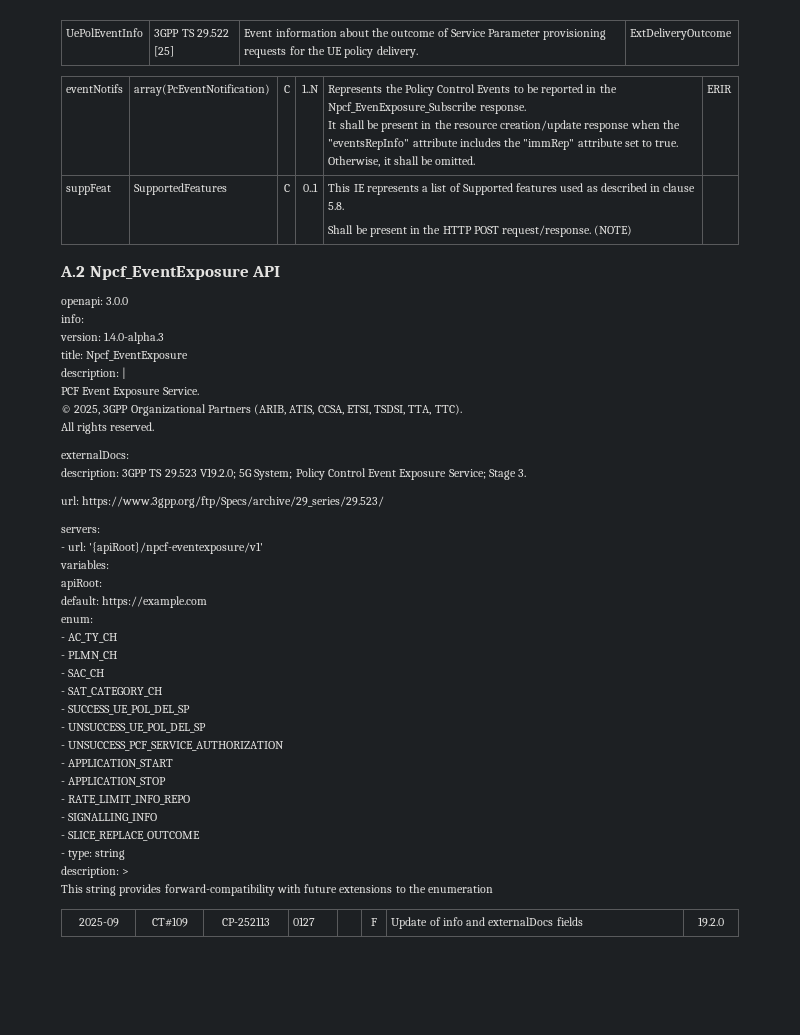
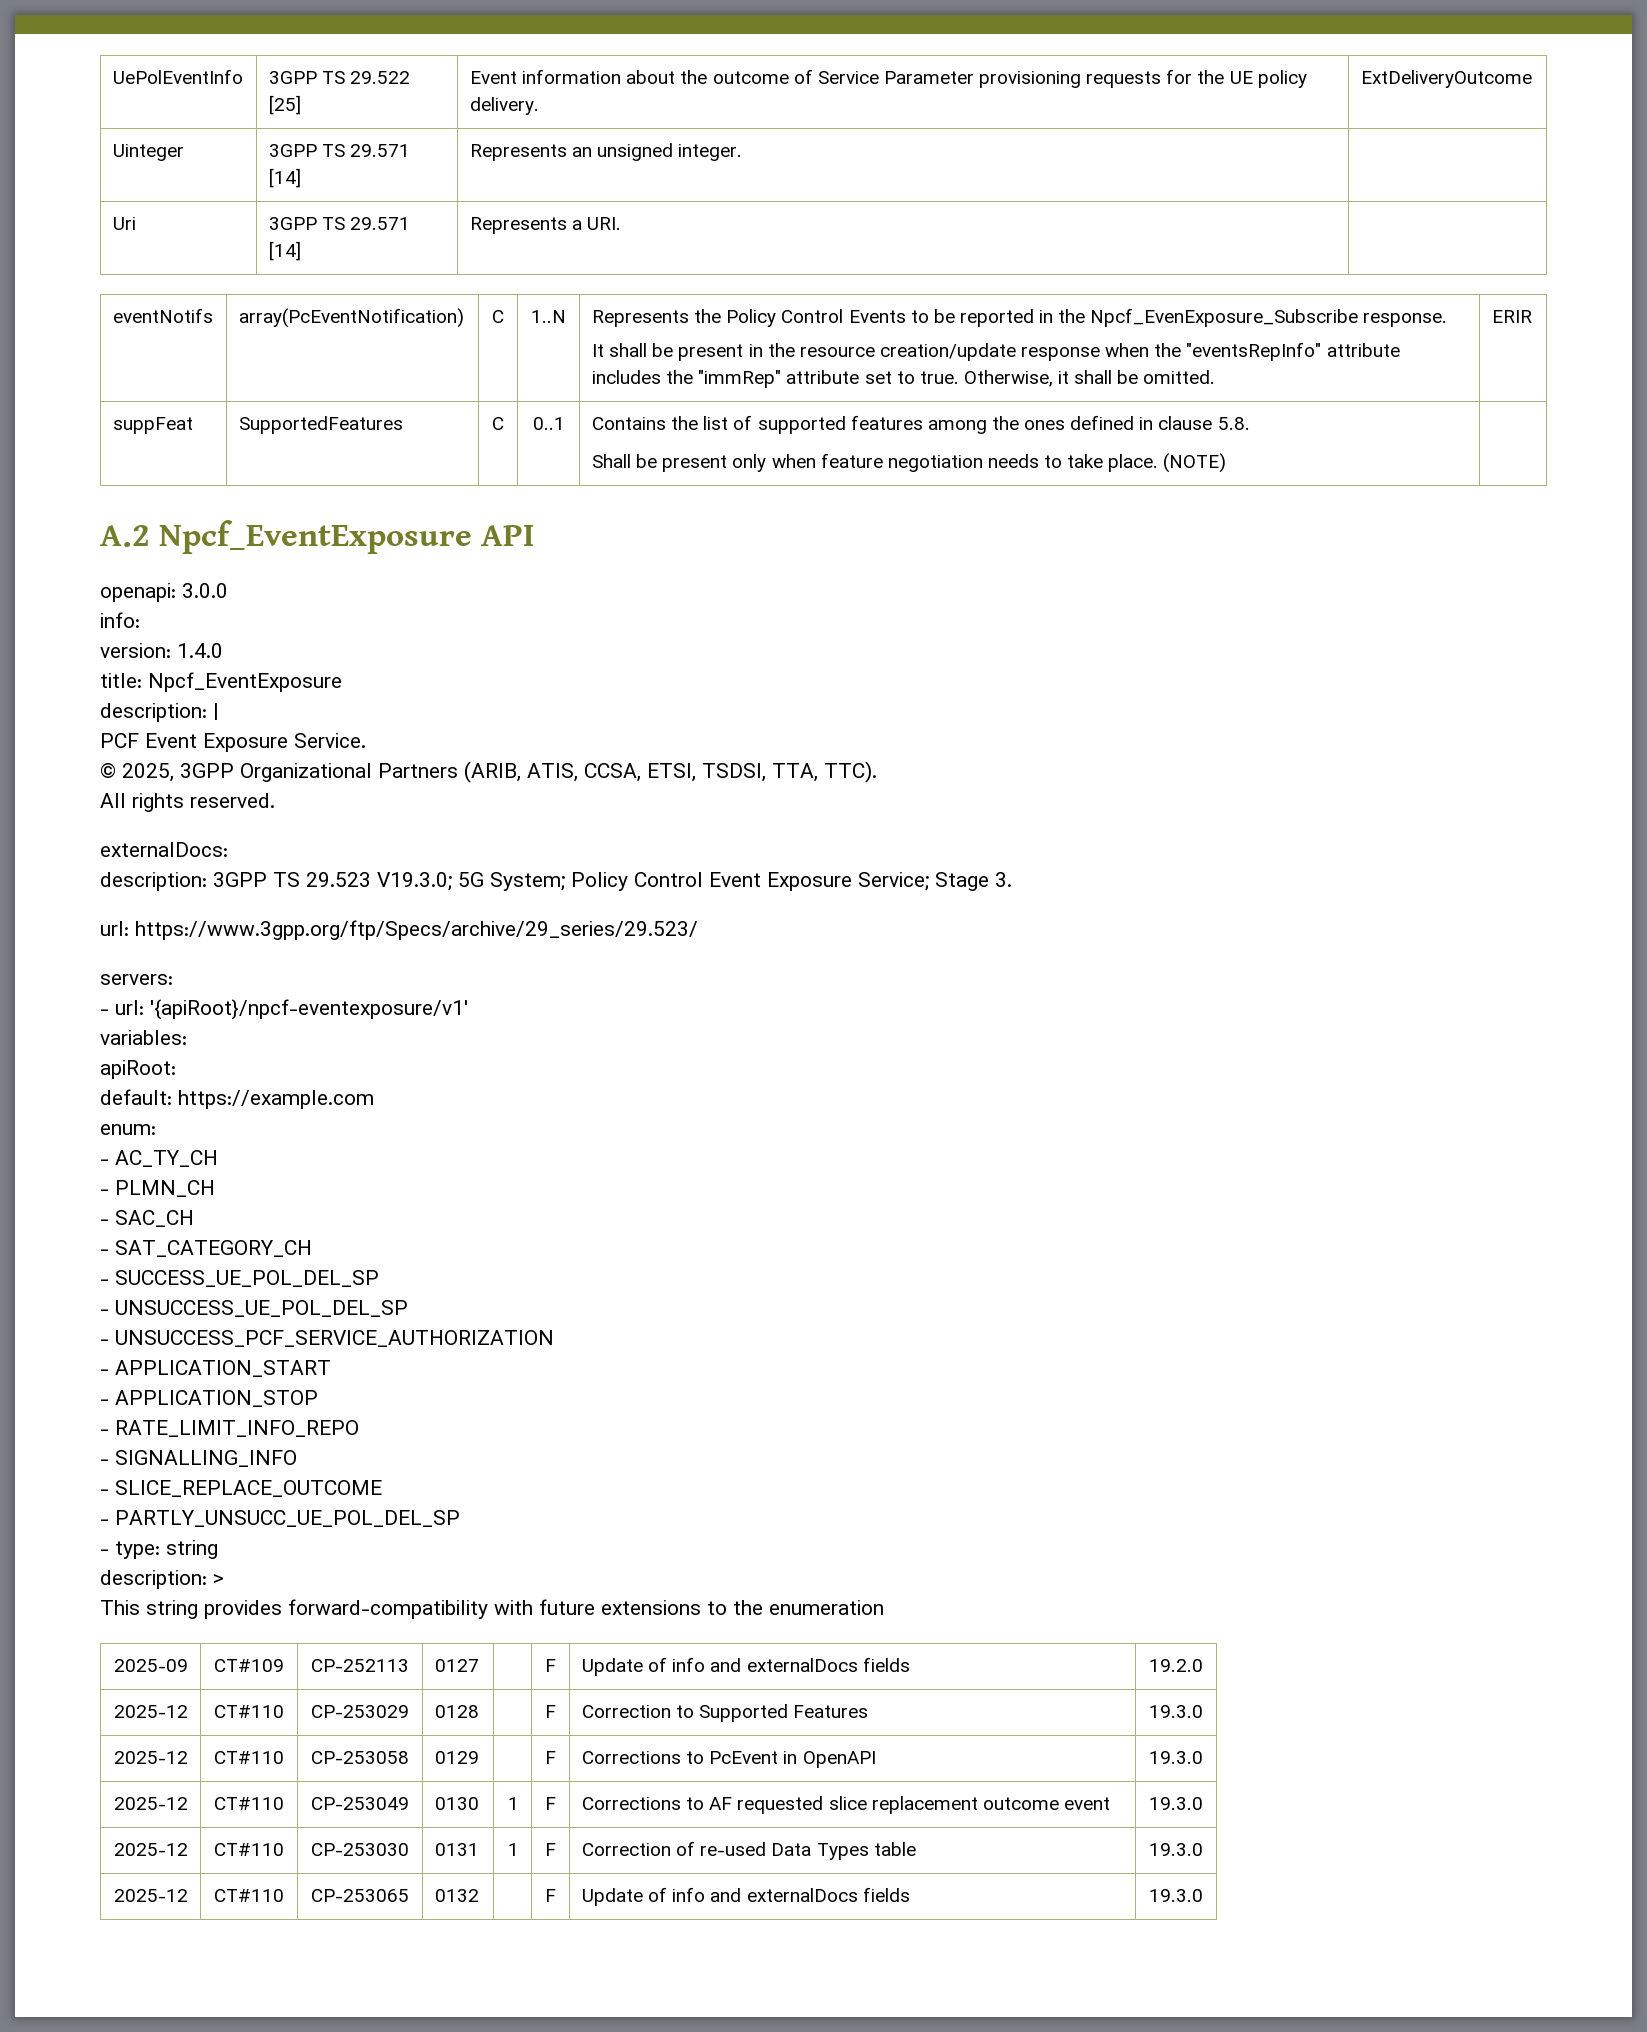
+ Uinteger | 3GPP TS 29.571 [14] | Represents an unsigned integer. |
+ Uri | 3GPP TS 29.571 [14] | Represents a URI. |
- suppFeat | SupportedFeatures | C | 0..1 | This IE represents a list of Supported features used as described in clause 5.8.
- Shall be present in the HTTP POST request/response. (NOTE) |
+ suppFeat | SupportedFeatures | C | 0..1 | Contains the list of supported features among the ones defined in clause 5.8.
+ Shall be present only when feature negotiation needs to take place. (NOTE) |
- version: 1.4.0-alpha.3
+ version: 1.4.0
- description: 3GPP TS 29.523 V19.2.0; 5G System; Policy Control Event Exposure Service; Stage 3.
+ description: 3GPP TS 29.523 V19.3.0; 5G System; Policy Control Event Exposure Service; Stage 3.
+ - PARTLY_UNSUCC_UE_POL_DEL_SP
+ 2025-12 | CT#110 | CP-253029 | 0128 | | F | Correction to Supported Features | 19.3.0
+ 2025-12 | CT#110 | CP-253058 | 0129 | | F | Corrections to PcEvent in OpenAPI | 19.3.0
+ 2025-12 | CT#110 | CP-253049 | 0130 | 1 | F | Corrections to AF requested slice replacement outcome event | 19.3.0
+ 2025-12 | CT#110 | CP-253030 | 0131 | 1 | F | Correction of re-used Data Types table | 19.3.0
+ 2025-12 | CT#110 | CP-253065 | 0132 | | F | Update of info and externalDocs fields | 19.3.0

